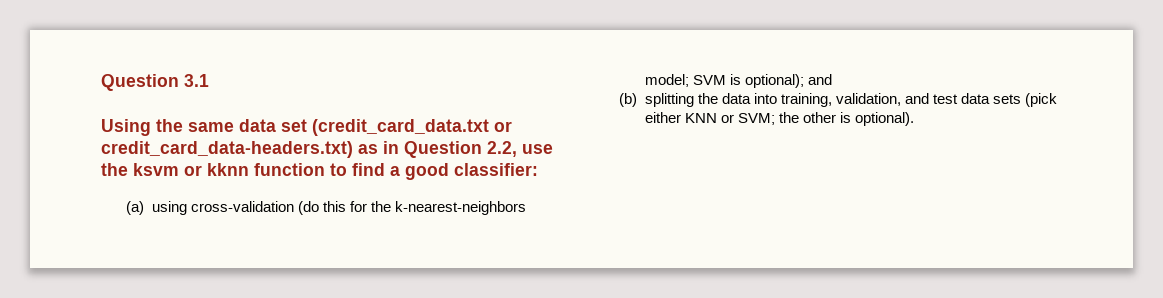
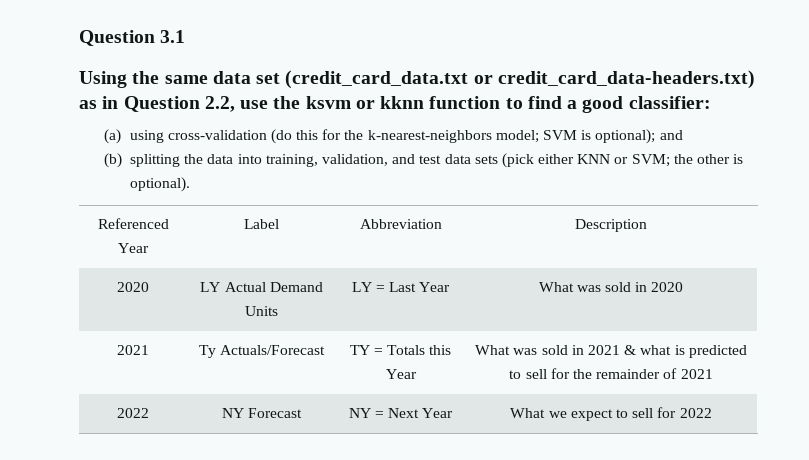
+ Referenced Year | Label | Abbreviation | Description
+ 2020 | LY Actual Demand Units | LY = Last Year | What was sold in 2020
+ 2021 | Ty Actuals/Forecast | TY = Totals this Year | What was sold in 2021 & what is predicted to sell for the remainder of 2021
+ 2022 | NY Forecast | NY = Next Year | What we expect to sell for 2022

